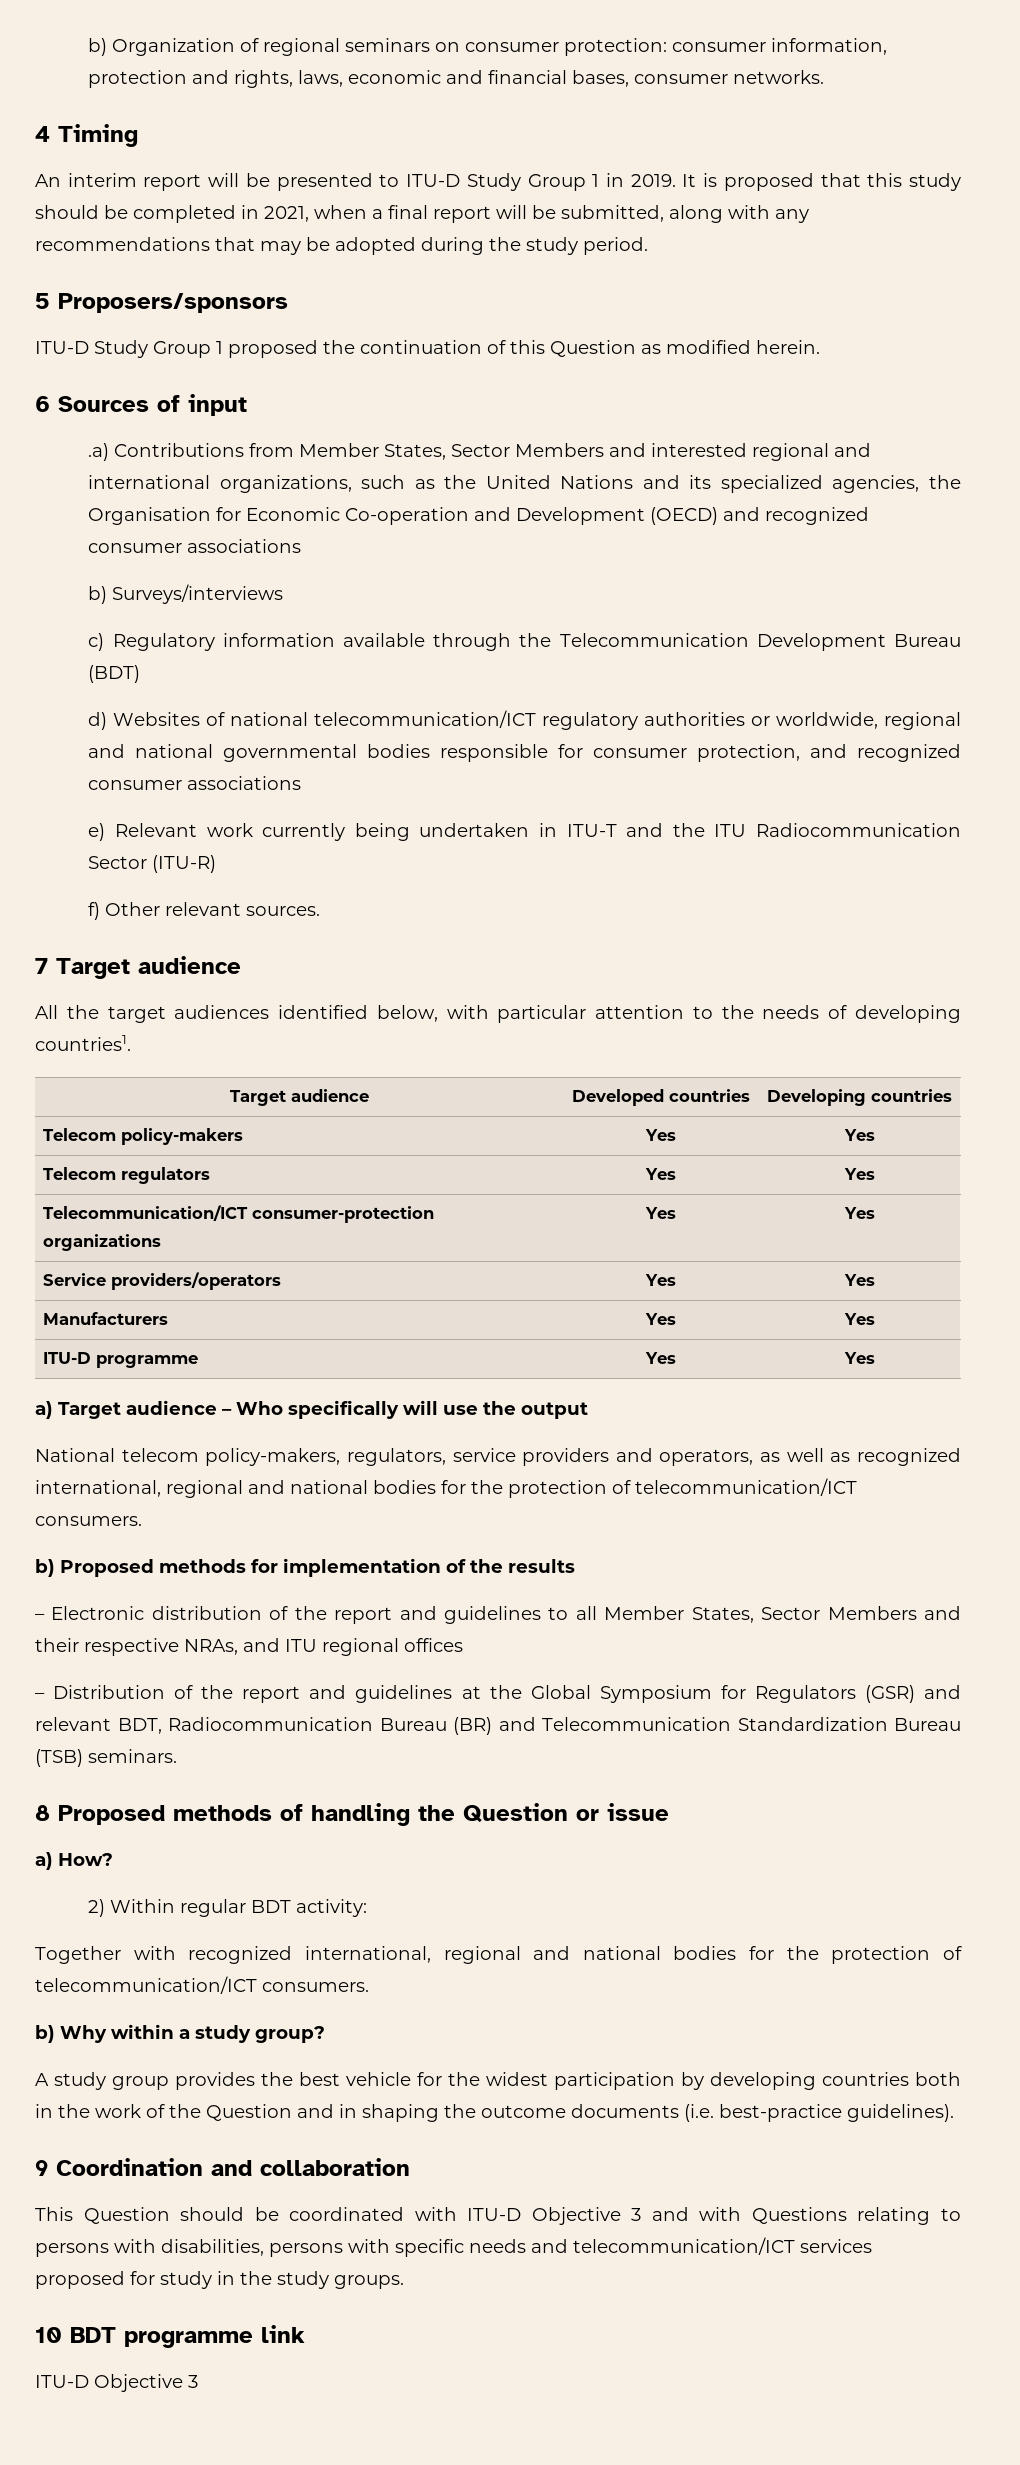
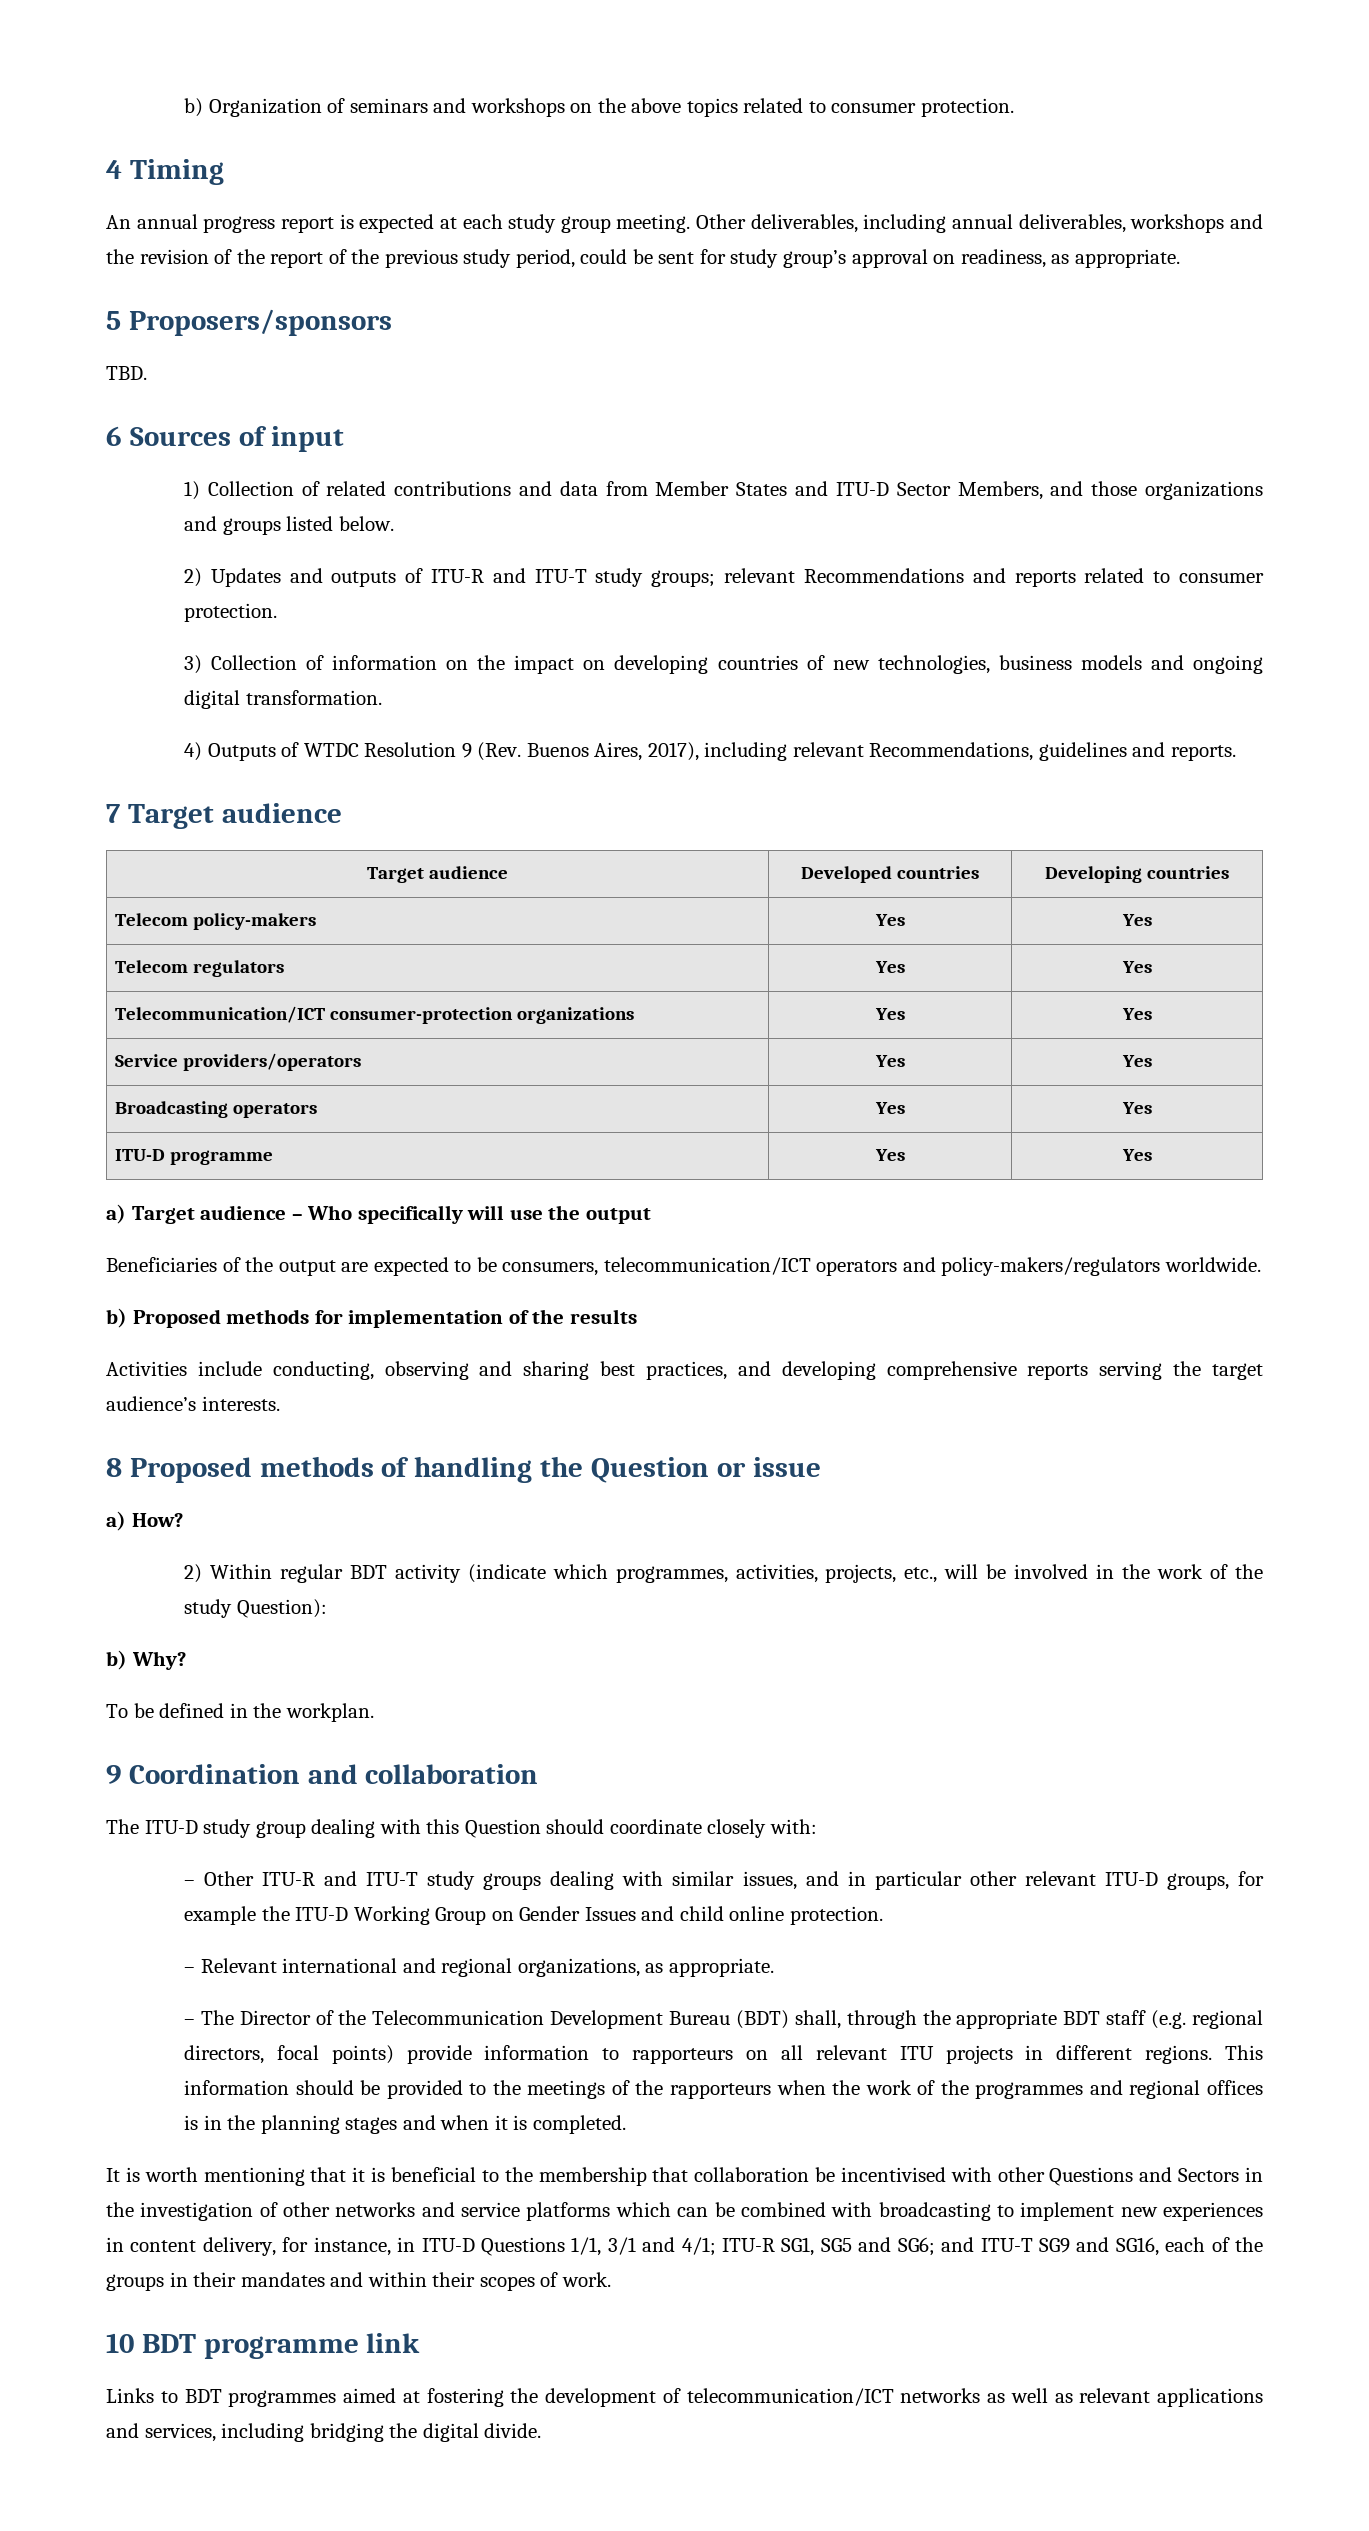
- b) Organization of regional seminars on consumer protection: consumer information, protection and rights, laws, economic and financial bases, consumer networks.
+ b) Organization of seminars and workshops on the above topics related to consumer protection.
  4 Timing
- An interim report will be presented to ITU-D Study Group 1 in 2019. It is proposed that this study should be completed in 2021, when a final report will be submitted, along with any recommendations that may be adopted during the study period.
+ An annual progress report is expected at each study group meeting. Other deliverables, including annual deliverables, workshops and the revision of the report of the previous study period, could be sent for study group’s approval on readiness, as appropriate.
  5 Proposers/sponsors
- ITU-D Study Group 1 proposed the continuation of this Question as modified herein.
+ TBD.
  6 Sources of input
- .a) Contributions from Member States, Sector Members and interested regional and international organizations, such as the United Nations and its specialized agencies, the Organisation for Economic Co-operation and Development (OECD) and recognized consumer associations
- b) Surveys/interviews
- c) Regulatory information available through the Telecommunication Development Bureau (BDT)
- d) Websites of national telecommunication/ICT regulatory authorities or worldwide, regional and national governmental bodies responsible for consumer protection, and recognized consumer associations
- e) Relevant work currently being undertaken in ITU-T and the ITU Radiocommunication Sector (ITU-R)
- f) Other relevant sources.
+ 1) Collection of related contributions and data from Member States and ITU-D Sector Members, and those organizations and groups listed below.
+ 2) Updates and outputs of ITU-R and ITU-T study groups; relevant Recommendations and reports related to consumer protection.
+ 3) Collection of information on the impact on developing countries of new technologies, business models and ongoing digital transformation.
+ 4) Outputs of WTDC Resolution 9 (Rev. Buenos Aires, 2017), including relevant Recommendations, guidelines and reports.
  7 Target audience
- All the target audiences identified below, with particular attention to the needs of developing countries1.
- Manufacturers | Yes | Yes
+ Broadcasting operators | Yes | Yes
- National telecom policy-makers, regulators, service providers and operators, as well as recognized international, regional and national bodies for the protection of telecommunication/ICT consumers.
+ Beneficiaries of the output are expected to be consumers, telecommunication/ICT operators and policy-makers/regulators worldwide.
- – Electronic distribution of the report and guidelines to all Member States, Sector Members and their respective NRAs, and ITU regional offices
- – Distribution of the report and guidelines at the Global Symposium for Regulators (GSR) and relevant BDT, Radiocommunication Bureau (BR) and Telecommunication Standardization Bureau (TSB) seminars.
+ Activities include conducting, observing and sharing best practices, and developing comprehensive reports serving the target audience’s interests.
- 2) Within regular BDT activity:
- Together with recognized international, regional and national bodies for the protection of telecommunication/ICT consumers.
- b) Why within a study group?
- A study group provides the best vehicle for the widest participation by developing countries both in the work of the Question and in shaping the outcome documents (i.e. best-practice guidelines).
+ 2) Within regular BDT activity (indicate which programmes, activities, projects, etc., will be involved in the work of the study Question):
+ b) Why?
+ To be defined in the workplan.
  9 Coordination and collaboration
- This Question should be coordinated with ITU-D Objective 3 and with Questions relating to persons with disabilities, persons with specific needs and telecommunication/ICT services proposed for study in the study groups.
+ The ITU-D study group dealing with this Question should coordinate closely with:
+ – Other ITU-R and ITU-T study groups dealing with similar issues, and in particular other relevant ITU-D groups, for example the ITU-D Working Group on Gender Issues and child online protection.
+ – Relevant international and regional organizations, as appropriate.
+ – The Director of the Telecommunication Development Bureau (BDT) shall, through the appropriate BDT staff (e.g. regional directors, focal points) provide information to rapporteurs on all relevant ITU projects in different regions. This information should be provided to the meetings of the rapporteurs when the work of the programmes and regional offices is in the planning stages and when it is completed.
+ It is worth mentioning that it is beneficial to the membership that collaboration be incentivised with other Questions and Sectors in the investigation of other networks and service platforms which can be combined with broadcasting to implement new experiences in content delivery, for instance, in ITU-D Questions 1/1, 3/1 and 4/1; ITU-R SG1, SG5 and SG6; and ITU-T SG9 and SG16, each of the groups in their mandates and within their scopes of work.
  10 BDT programme link
- ITU-D Objective 3
+ Links to BDT programmes aimed at fostering the development of telecommunication/ICT networks as well as relevant applications and services, including bridging the digital divide.

